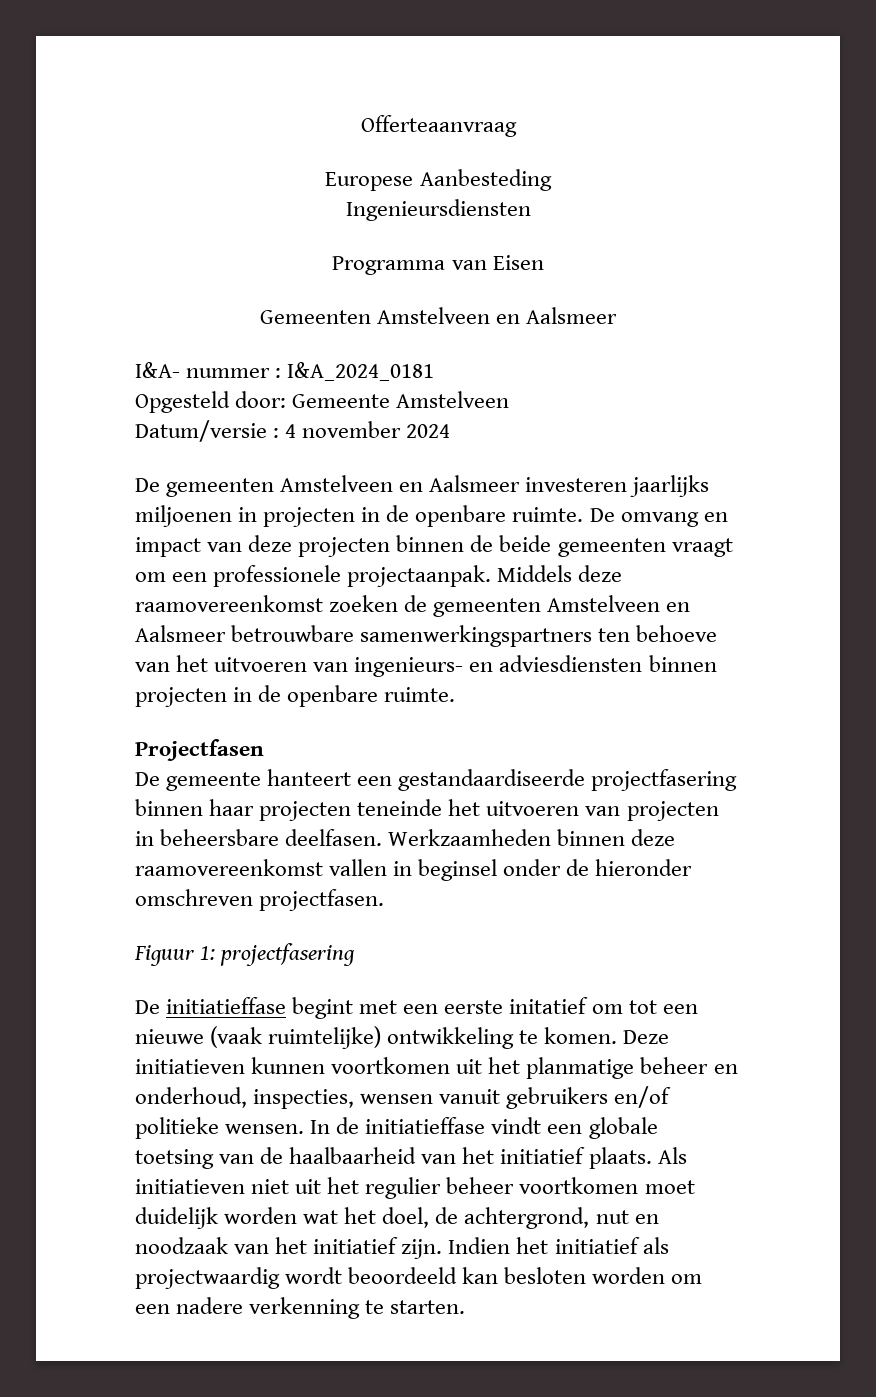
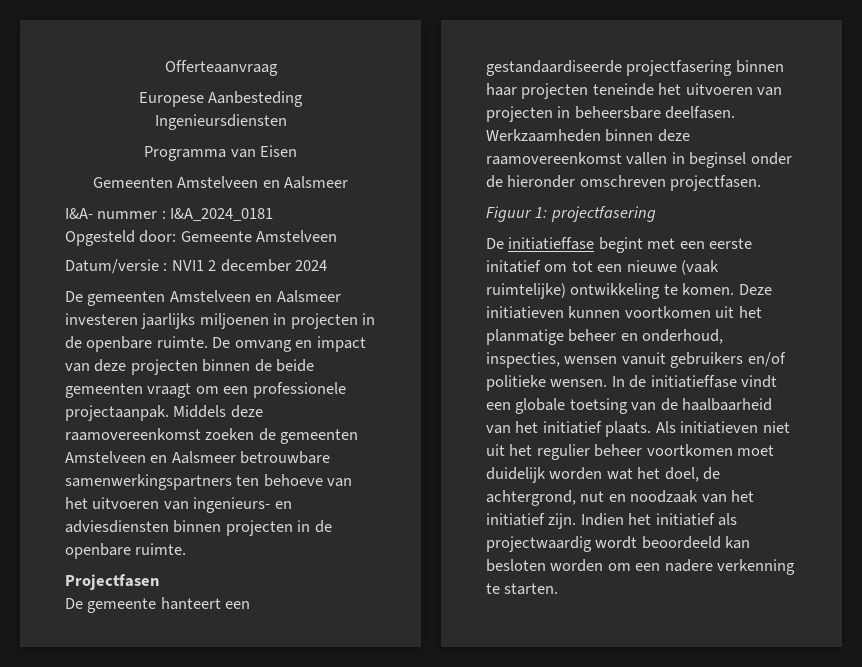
- Datum/versie : 4 november 2024
+ Datum/versie : NVI1 2 december 2024

